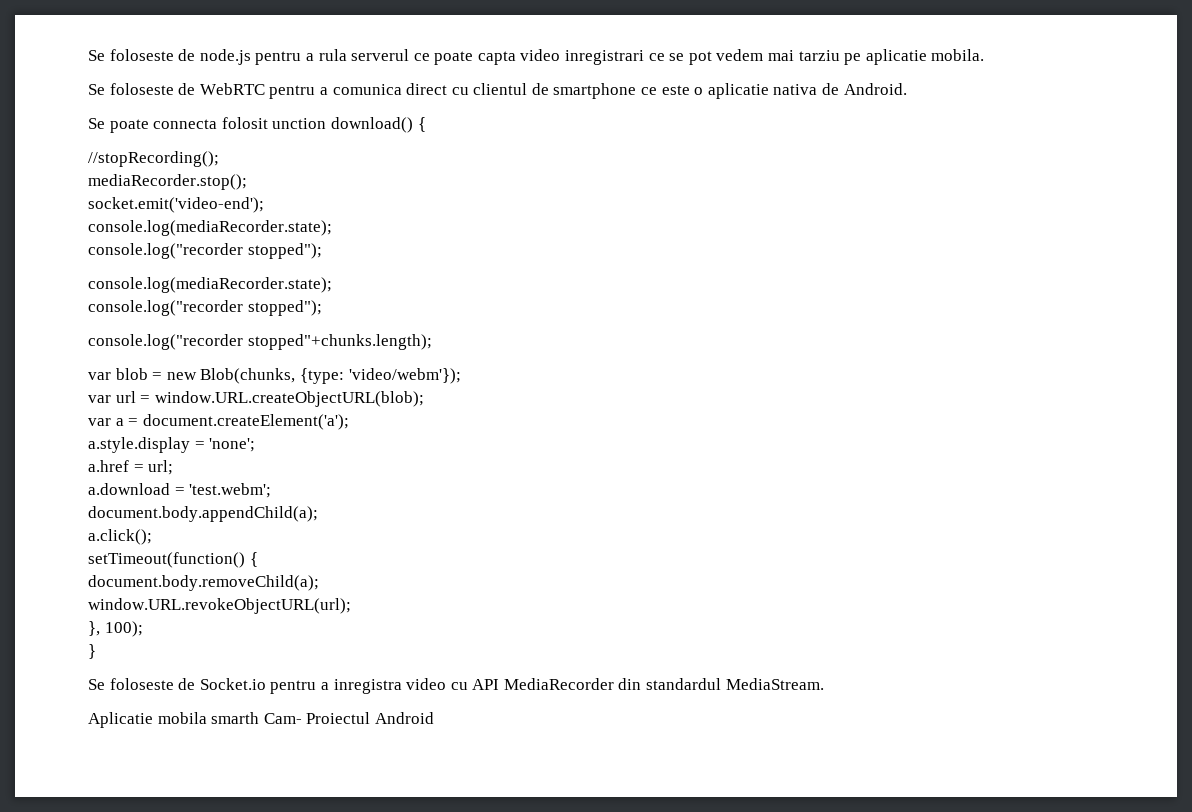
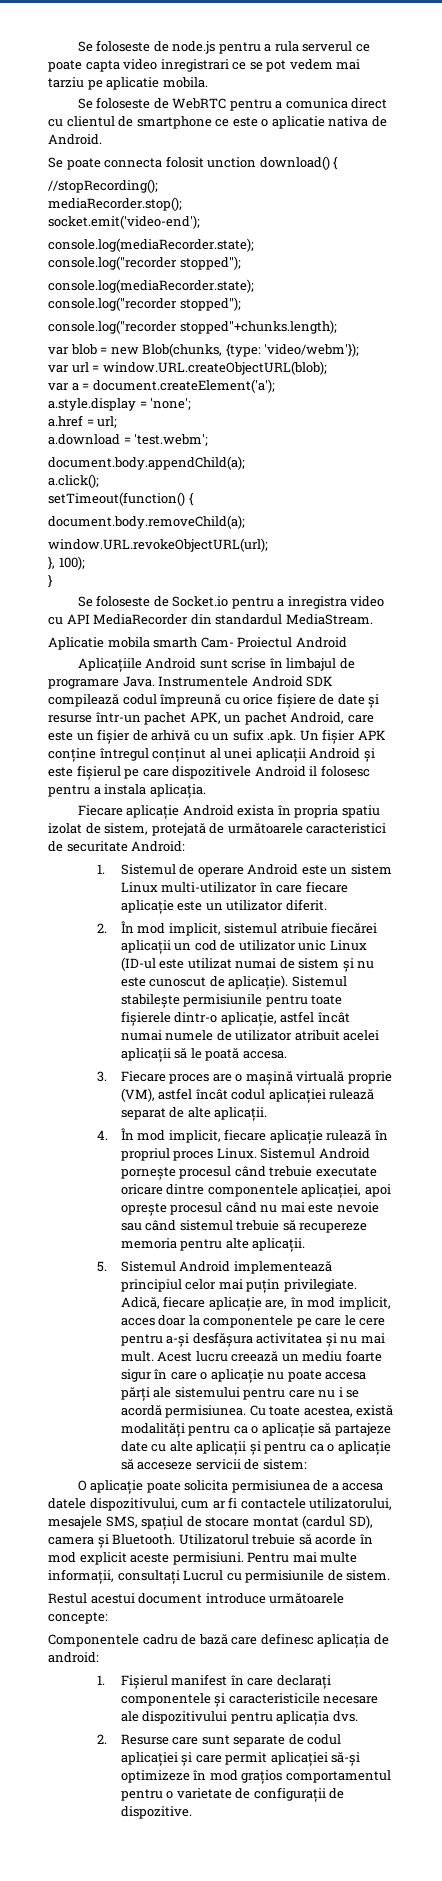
+ Aplicațiile Android sunt scrise în limbajul de programare Java. Instrumentele Android SDK compilează codul împreună cu orice fișiere de date și resurse într-un pachet APK, un pachet Android, care este un fișier de arhivă cu un sufix .apk. Un fișier APK conține întregul conținut al unei aplicații Android și este fișierul pe care dispozitivele Android il folosesc pentru a instala aplicația.
+ Fiecare aplicație Android exista în propria spatiu izolat de sistem, protejată de următoarele caracteristici de securitate Android:
+ 1. Sistemul de operare Android este un sistem Linux multi-utilizator în care fiecare aplicație este un utilizator diferit.
+ 2. În mod implicit, sistemul atribuie fiecărei aplicații un cod de utilizator unic Linux (ID-ul este utilizat numai de sistem și nu este cunoscut de aplicație). Sistemul stabilește permisiunile pentru toate fișierele dintr-o aplicație, astfel încât numai numele de utilizator atribuit acelei aplicații să le poată accesa.
+ 3. Fiecare proces are o mașină virtuală proprie (VM), astfel încât codul aplicației rulează separat de alte aplicații.
+ 4. În mod implicit, fiecare aplicație rulează în propriul proces Linux. Sistemul Android pornește procesul când trebuie executate oricare dintre componentele aplicației, apoi oprește procesul când nu mai este nevoie sau când sistemul trebuie să recupereze memoria pentru alte aplicații.
+ 5. Sistemul Android implementează principiul celor mai puțin privilegiate. Adică, fiecare aplicație are, în mod implicit, acces doar la componentele pe care le cere pentru a-și desfășura activitatea și nu mai mult. Acest lucru creează un mediu foarte sigur în care o aplicație nu poate accesa părți ale sistemului pentru care nu i se acordă permisiunea. Cu toate acestea, există modalități pentru ca o aplicație să partajeze date cu alte aplicații și pentru ca o aplicație să acceseze servicii de sistem:
+ O aplicație poate solicita permisiunea de a accesa datele dispozitivului, cum ar fi contactele utilizatorului, mesajele SMS, spațiul de stocare montat (cardul SD), camera și Bluetooth. Utilizatorul trebuie să acorde în mod explicit aceste permisiuni. Pentru mai multe informații, consultați Lucrul cu permisiunile de sistem.
+ Restul acestui document introduce următoarele concepte:
+ Componentele cadru de bază care definesc aplicația de android:
+ 1. Fișierul manifest în care declarați componentele și caracteristicile necesare ale dispozitivului pentru aplicația dvs.
+ 2. Resurse care sunt separate de codul aplicației și care permit aplicației să-și optimizeze în mod grațios comportamentul pentru o varietate de configurații de dispozitive.

